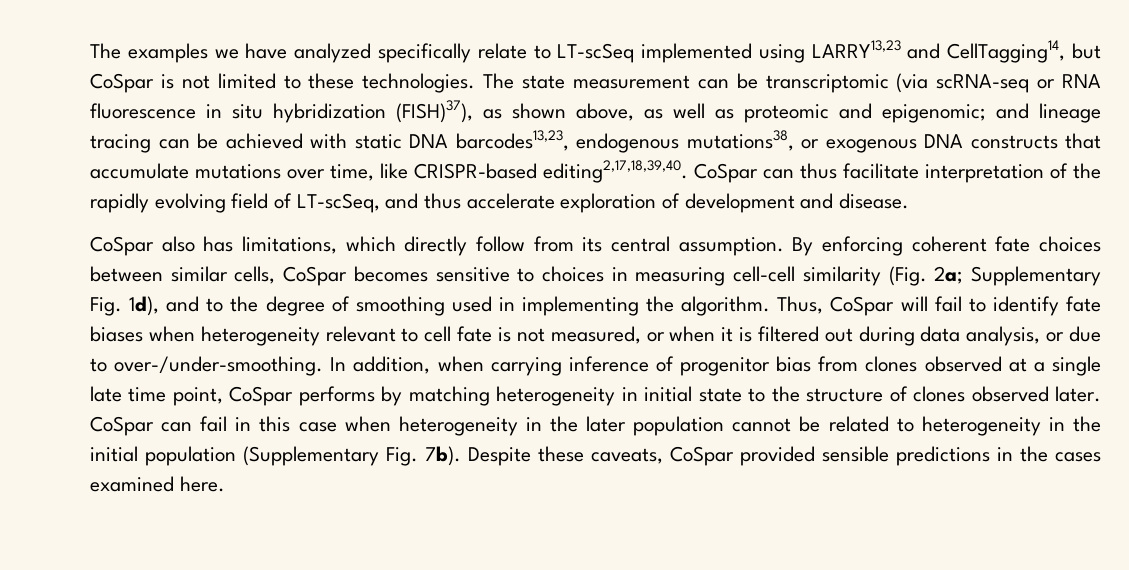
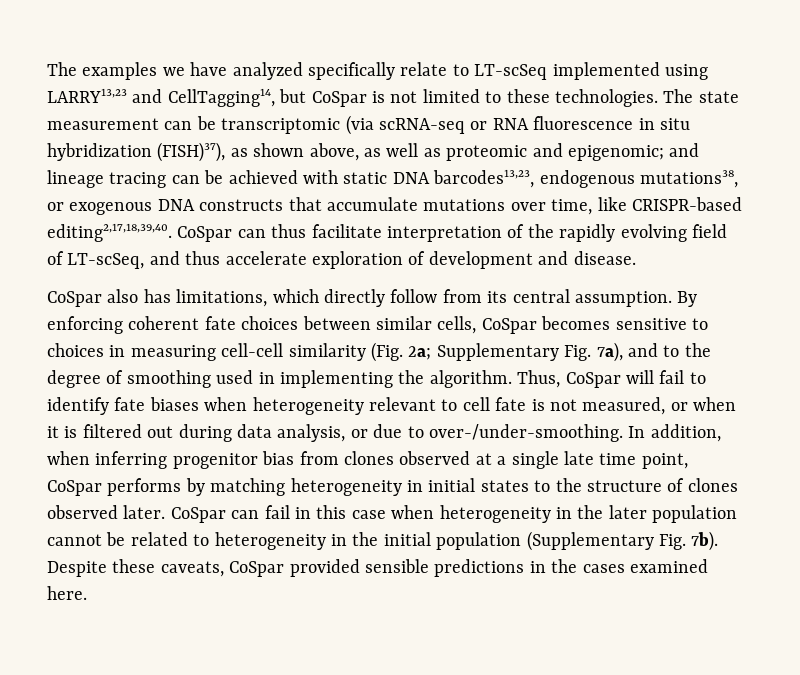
- By enforcing coherent fate choices between similar cells, CoSpar becomes sensitive to choices in measuring cell-cell similarity (Fig. 2a; Supplementary Fig. 1d), and to the degree of smoothing used in implementing the algorithm.
+ By enforcing coherent fate choices between similar cells, CoSpar becomes sensitive to choices in measuring cell-cell similarity (Fig. 2a; Supplementary Fig. 7a), and to the degree of smoothing used in implementing the algorithm.
- In addition, when carrying inference of progenitor bias from clones observed at a single late time point, CoSpar performs by matching heterogeneity in initial state to the structure of clones observed later.
+ In addition, when inferring progenitor bias from clones observed at a single late time point, CoSpar performs by matching heterogeneity in initial states to the structure of clones observed later.

